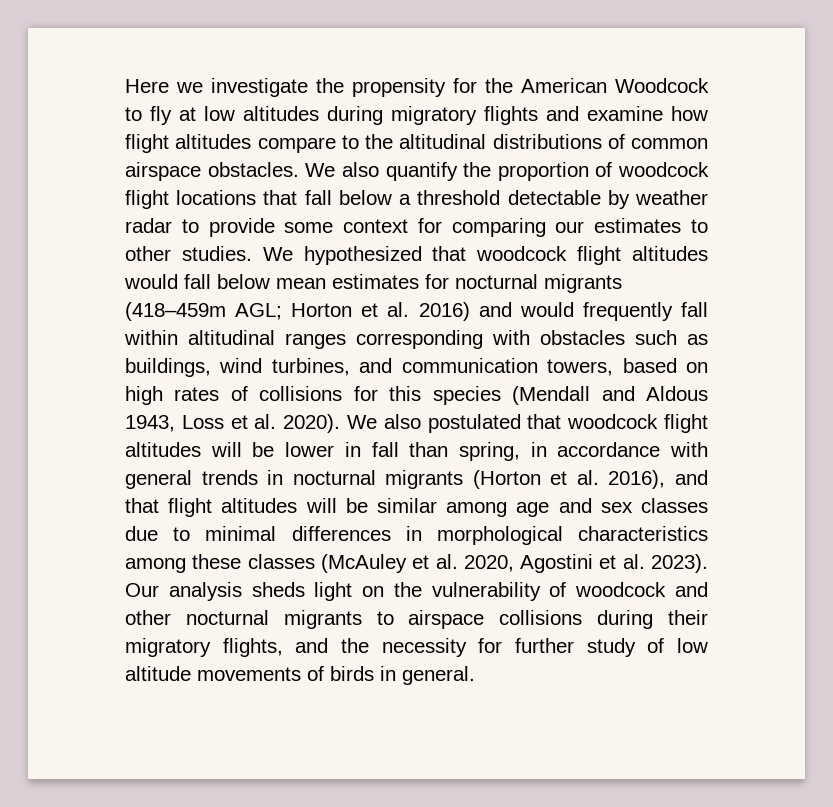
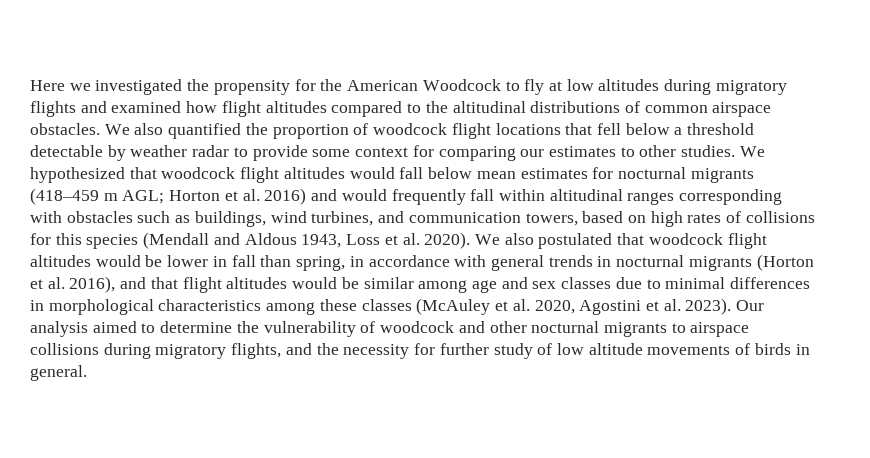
- Here we investigate the propensity for the American Woodcock to fly at low altitudes during migratory flights and examine how flight altitudes compare to the altitudinal distributions of common airspace obstacles.
+ Here we investigated the propensity for the American Woodcock to fly at low altitudes during migratory flights and examined how flight altitudes compared to the altitudinal distributions of common airspace obstacles.
- We also quantify the proportion of woodcock flight locations that fall below a threshold detectable by weather radar to provide some context for comparing our estimates to other studies.
+ We also quantified the proportion of woodcock flight locations that fell below a threshold detectable by weather radar to provide some context for comparing our estimates to other studies.
- We hypothesized that woodcock flight altitudes would fall below mean estimates for nocturnal migrants (418–459m AGL; Horton et al. 2016) and would frequently fall within altitudinal ranges corresponding with obstacles such as buildings, wind turbines, and communication towers, based on high rates of collisions for this species (Mendall and Aldous 1943, Loss et al. 2020).
+ We hypothesized that woodcock flight altitudes would fall below mean estimates for nocturnal migrants (418–459 m AGL; Horton et al. 2016) and would frequently fall within altitudinal ranges corresponding with obstacles such as buildings, wind turbines, and communication towers, based on high rates of collisions for this species (Mendall and Aldous 1943, Loss et al. 2020).
- We also postulated that woodcock flight altitudes will be lower in fall than spring, in accordance with general trends in nocturnal migrants (Horton et al. 2016), and that flight altitudes will be similar among age and sex classes due to minimal differences in morphological characteristics among these classes (McAuley et al. 2020, Agostini et al. 2023).
+ We also postulated that woodcock flight altitudes would be lower in fall than spring, in accordance with general trends in nocturnal migrants (Horton et al. 2016), and that flight altitudes would be similar among age and sex classes due to minimal differences in morphological characteristics among these classes (McAuley et al. 2020, Agostini et al. 2023).
- Our analysis sheds light on the vulnerability of woodcock and other nocturnal migrants to airspace collisions during their migratory flights, and the necessity for further study of low altitude movements of birds in general.
+ Our analysis aimed to determine the vulnerability of woodcock and other nocturnal migrants to airspace collisions during migratory flights, and the necessity for further study of low altitude movements of birds in general.

